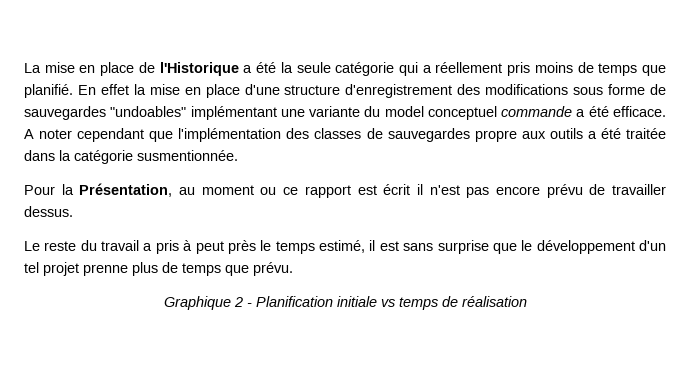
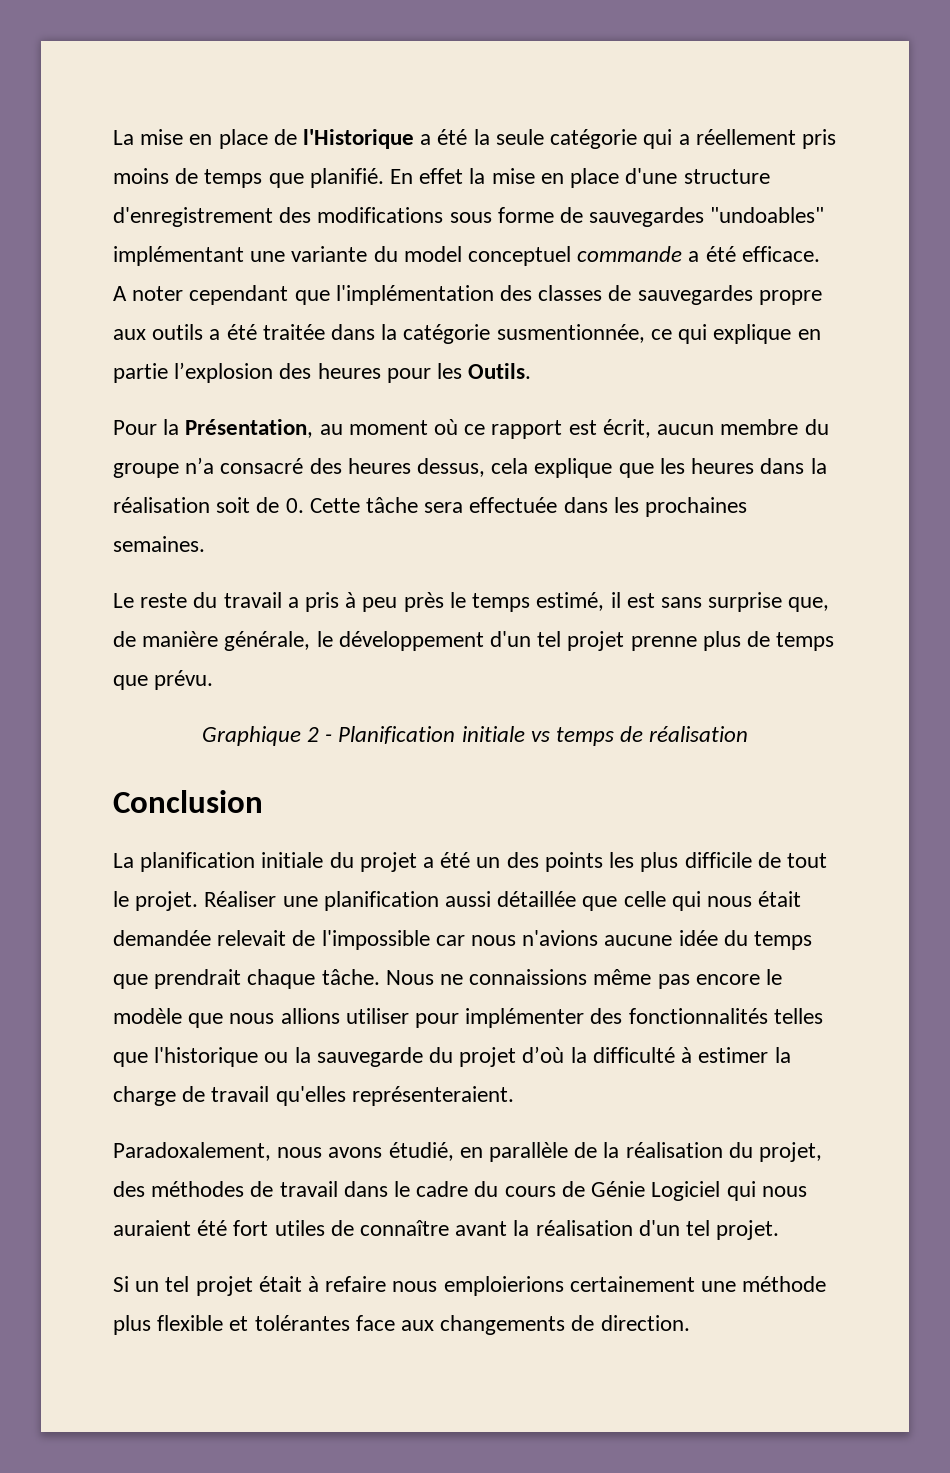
- A noter cependant que l'implémentation des classes de sauvegardes propre aux outils a été traitée dans la catégorie susmentionnée.
+ A noter cependant que l'implémentation des classes de sauvegardes propre aux outils a été traitée dans la catégorie susmentionnée, ce qui explique en partie l’explosion des heures pour les Outils.
- Pour la Présentation, au moment ou ce rapport est écrit il n'est pas encore prévu de travailler dessus.
+ Pour la Présentation, au moment où ce rapport est écrit, aucun membre du groupe n’a consacré des heures dessus, cela explique que les heures dans la réalisation soit de 0. Cette tâche sera effectuée dans les prochaines semaines.
- Le reste du travail a pris à peut près le temps estimé, il est sans surprise que le développement d'un tel projet prenne plus de temps que prévu.
+ Le reste du travail a pris à peu près le temps estimé, il est sans surprise que, de manière générale, le développement d'un tel projet prenne plus de temps que prévu.
+ Conclusion
+ La planification initiale du projet a été un des points les plus difficile de tout le projet. Réaliser une planification aussi détaillée que celle qui nous était demandée relevait de l'impossible car nous n'avions aucune idée du temps que prendrait chaque tâche. Nous ne connaissions même pas encore le modèle que nous allions utiliser pour implémenter des fonctionnalités telles que l'historique ou la sauvegarde du projet d’où la difficulté à estimer la charge de travail qu'elles représenteraient.
+ Paradoxalement, nous avons étudié, en parallèle de la réalisation du projet, des méthodes de travail dans le cadre du cours de Génie Logiciel qui nous auraient été fort utiles de connaître avant la réalisation d'un tel projet.
+ Si un tel projet était à refaire nous emploierions certainement une méthode plus flexible et tolérantes face aux changements de direction.

